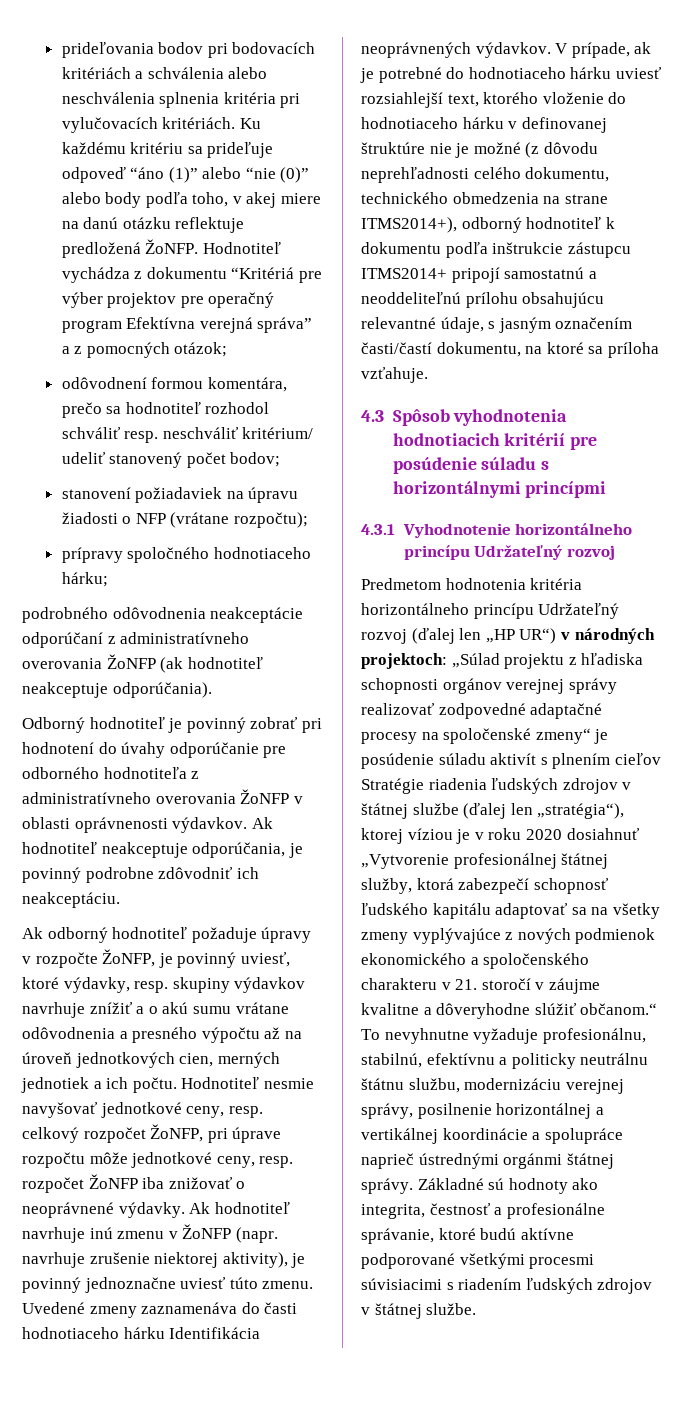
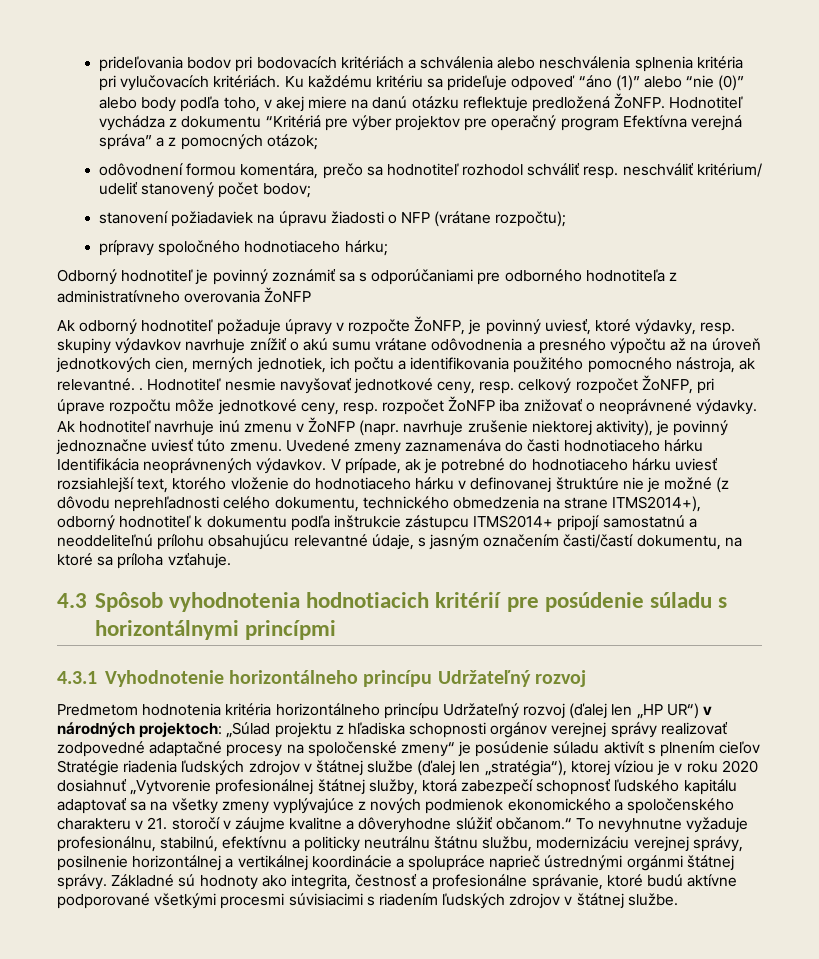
- podrobného odôvodnenia neakceptácie odporúčaní z administratívneho overovania ŽoNFP (ak hodnotiteľ neakceptuje odporúčania).
- Odborný hodnotiteľ je povinný zobrať pri hodnotení do úvahy odporúčanie pre odborného hodnotiteľa z administratívneho overovania ŽoNFP v oblasti oprávnenosti výdavkov. Ak hodnotiteľ neakceptuje odporúčania, je povinný podrobne zdôvodniť ich neakceptáciu.
+ Odborný hodnotiteľ je povinný zoznámiť sa s odporúčaniami pre odborného hodnotiteľa z administratívneho overovania ŽoNFP
- Ak odborný hodnotiteľ požaduje úpravy v rozpočte ŽoNFP, je povinný uviesť, ktoré výdavky, resp. skupiny výdavkov navrhuje znížiť a o akú sumu vrátane odôvodnenia a presného výpočtu až na úroveň jednotkových cien, merných jednotiek a ich počtu.
+ Ak odborný hodnotiteľ požaduje úpravy v rozpočte ŽoNFP, je povinný uviesť, ktoré výdavky, resp. skupiny výdavkov navrhuje znížiť o akú sumu vrátane odôvodnenia a presného výpočtu až na úroveň jednotkových cien, merných jednotiek, ich počtu a identifikovania použitého pomocného nástroja, ak relevantné. .

